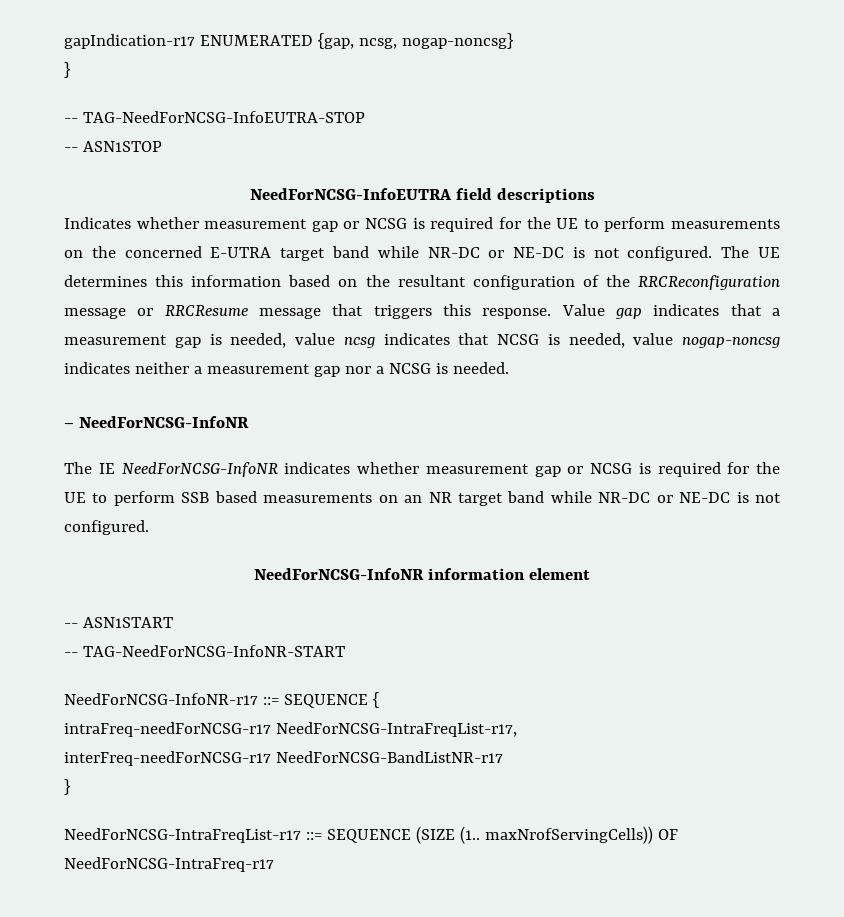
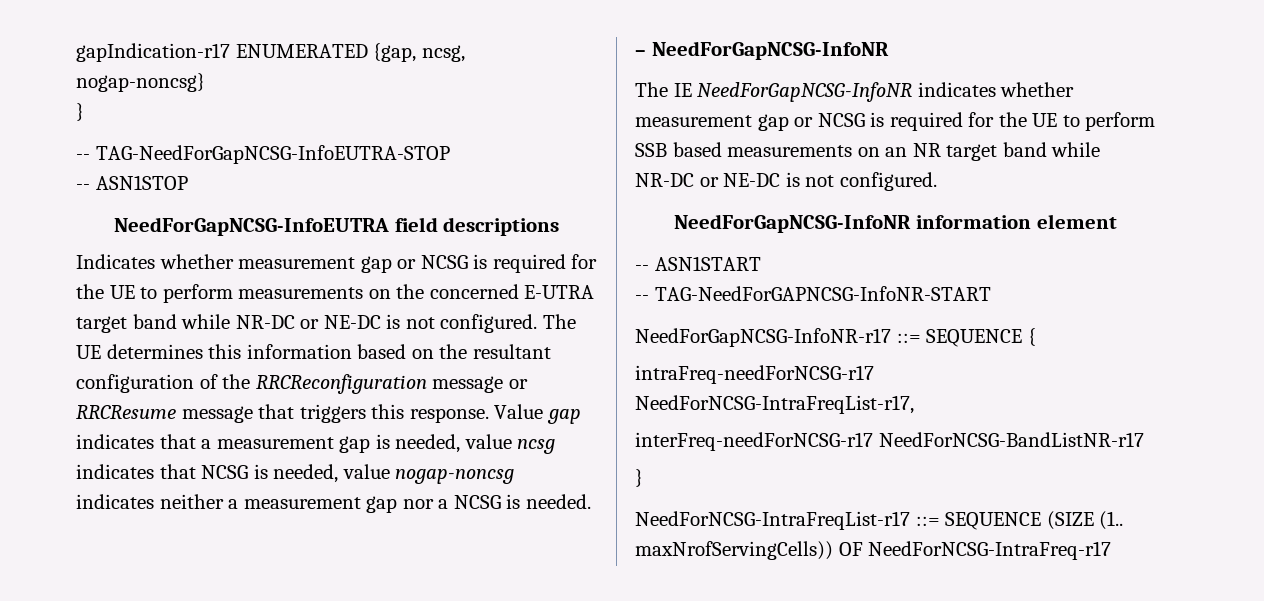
- -- TAG-NeedForNCSG-InfoEUTRA-STOP
+ -- TAG-NeedForGapNCSG-InfoEUTRA-STOP
- NeedForNCSG-InfoEUTRA field descriptions
+ NeedForGapNCSG-InfoEUTRA field descriptions
- – NeedForNCSG-InfoNR
+ – NeedForGapNCSG-InfoNR
- The IE NeedForNCSG-InfoNR indicates whether measurement gap or NCSG is required for the UE to perform SSB based measurements on an NR target band while NR-DC or NE-DC is not configured.
+ The IE NeedForGapNCSG-InfoNR indicates whether measurement gap or NCSG is required for the UE to perform SSB based measurements on an NR target band while NR-DC or NE-DC is not configured.
- NeedForNCSG-InfoNR information element
+ NeedForGapNCSG-InfoNR information element
- -- TAG-NeedForNCSG-InfoNR-START
- NeedForNCSG-InfoNR-r17 ::= SEQUENCE {
+ -- TAG-NeedForGAPNCSG-InfoNR-START
+ NeedForGapNCSG-InfoNR-r17 ::= SEQUENCE {

